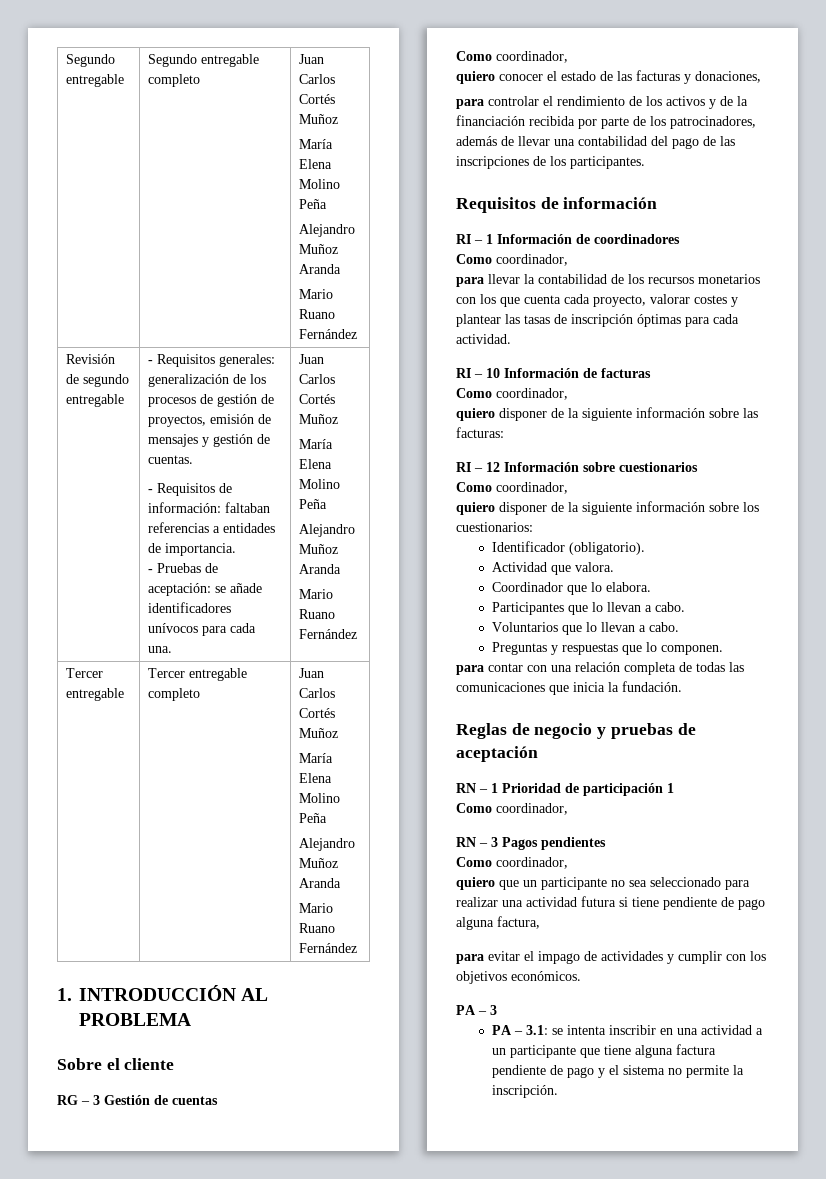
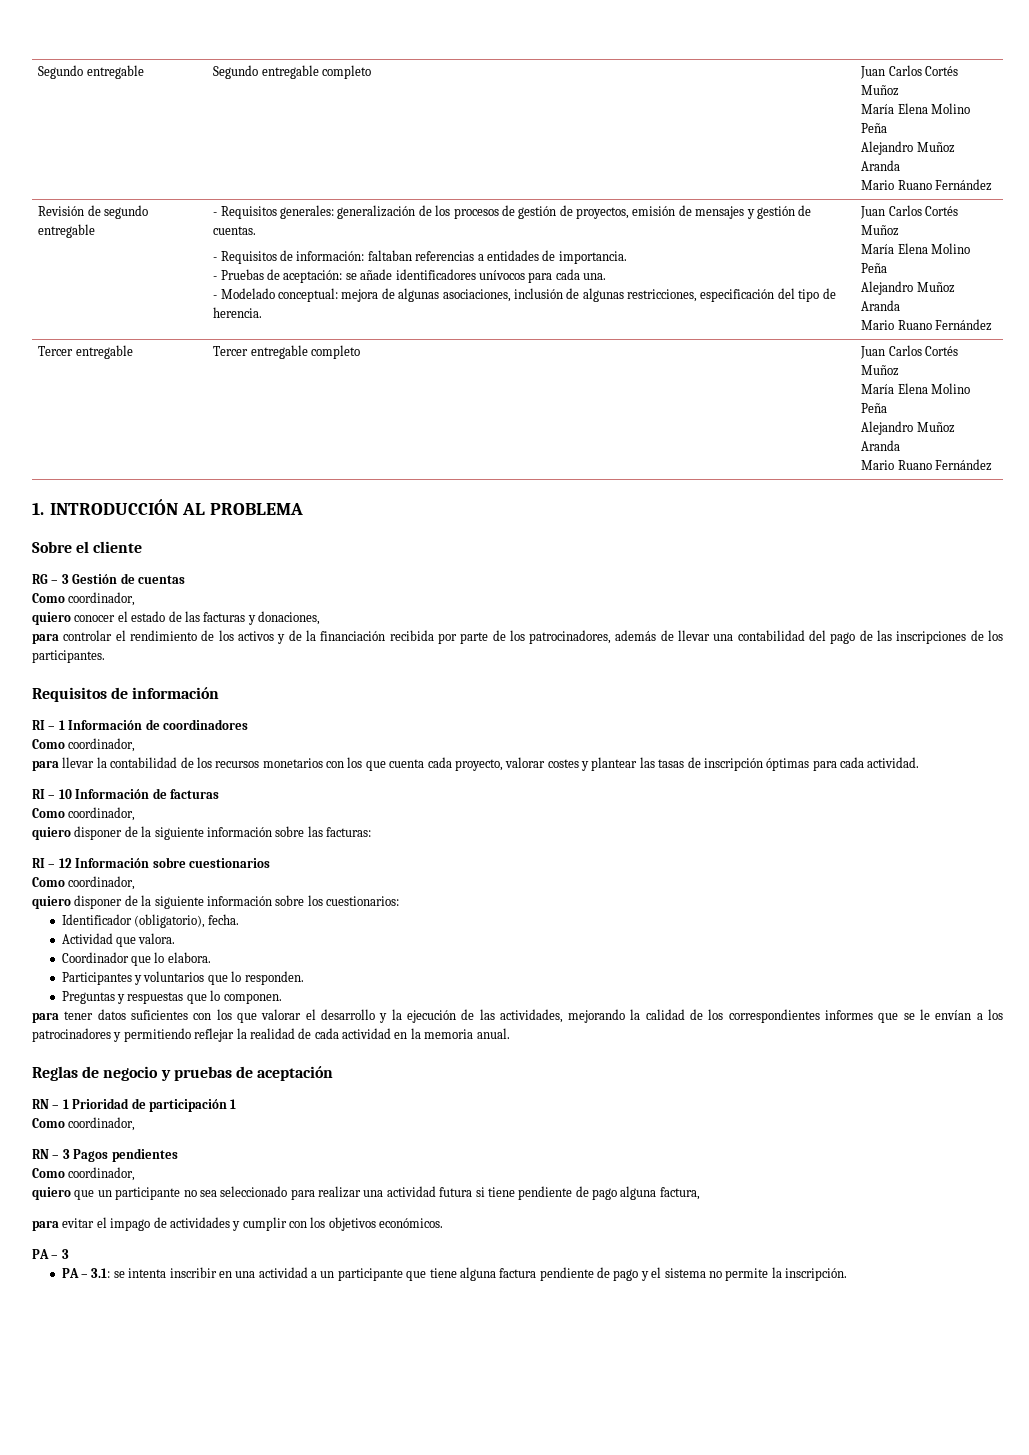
+ - Modelado conceptual: mejora de algunas asociaciones, inclusión de algunas restricciones, especificación del tipo de herencia.
- Identificador (obligatorio).
+ Identificador (obligatorio), fecha.
- Participantes que lo llevan a cabo.
- Voluntarios que lo llevan a cabo.
+ Participantes y voluntarios que lo responden.
- para contar con una relación completa de todas las comunicaciones que inicia la fundación.
+ para tener datos suficientes con los que valorar el desarrollo y la ejecución de las actividades, mejorando la calidad de los correspondientes informes que se le envían a los patrocinadores y permitiendo reflejar la realidad de cada actividad en la memoria anual.

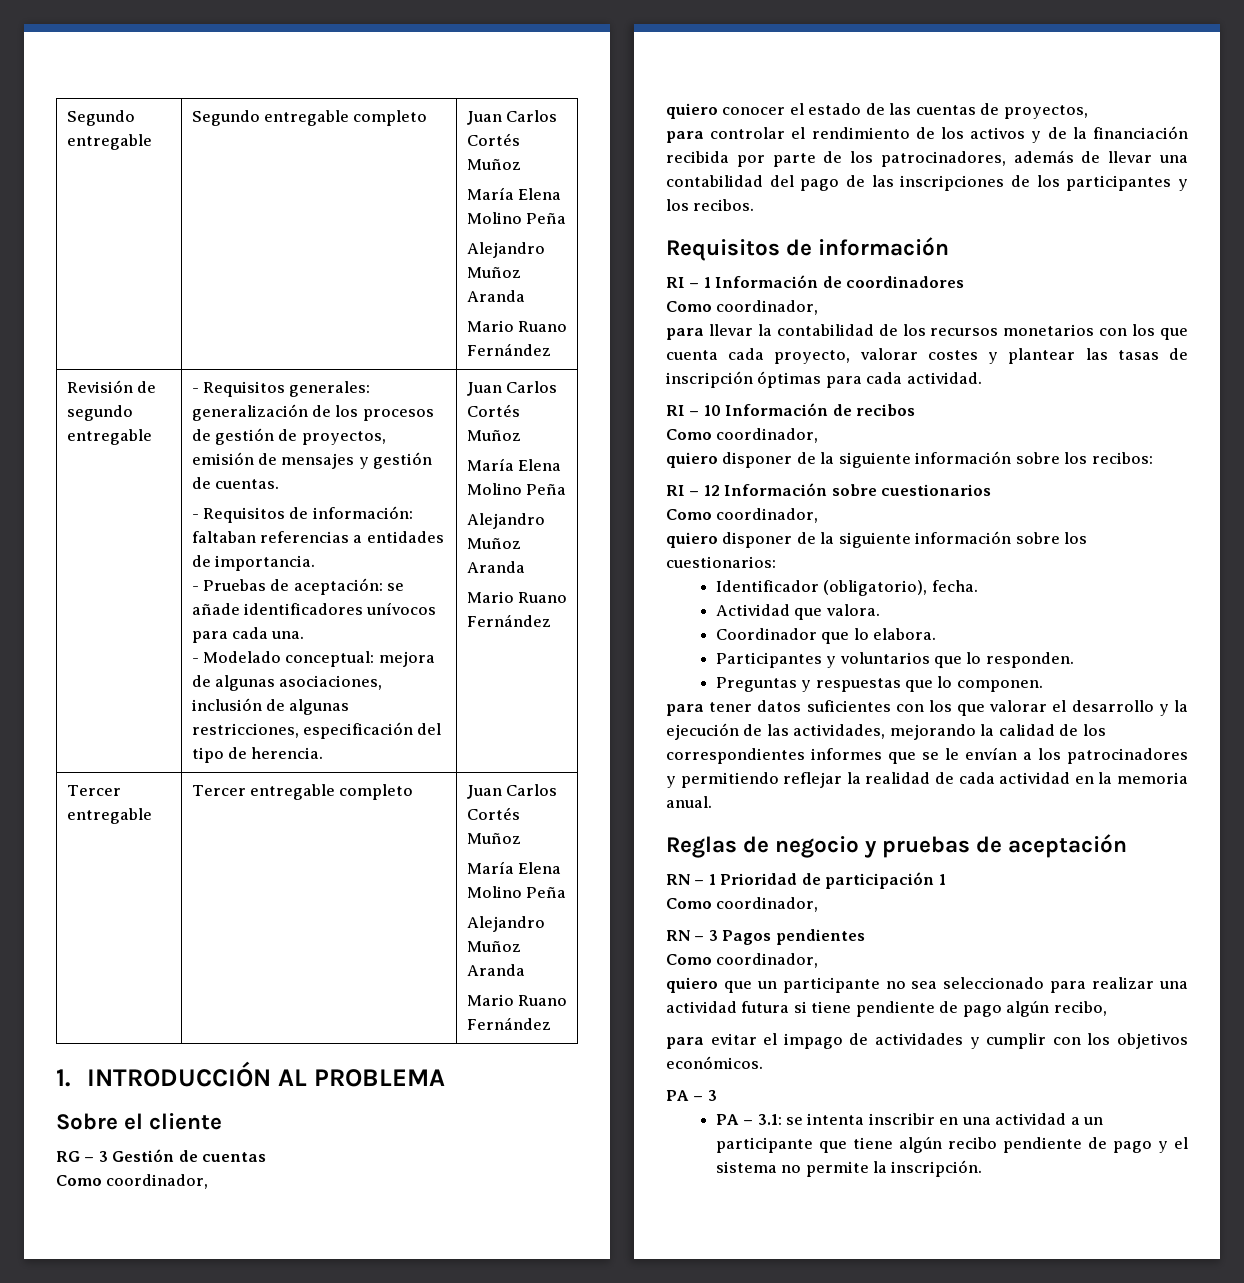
- quiero conocer el estado de las facturas y donaciones,
+ quiero conocer el estado de las cuentas de proyectos,
- para controlar el rendimiento de los activos y de la financiación recibida por parte de los patrocinadores, además de llevar una contabilidad del pago de las inscripciones de los participantes.
+ para controlar el rendimiento de los activos y de la financiación recibida por parte de los patrocinadores, además de llevar una contabilidad del pago de las inscripciones de los participantes y los recibos.
- RI – 10 Información de facturas
+ RI – 10 Información de recibos
  Como coordinador,
- quiero disponer de la siguiente información sobre las facturas:
+ quiero disponer de la siguiente información sobre los recibos:
- quiero que un participante no sea seleccionado para realizar una actividad futura si tiene pendiente de pago alguna factura,
+ quiero que un participante no sea seleccionado para realizar una actividad futura si tiene pendiente de pago algún recibo,
- PA – 3.1: se intenta inscribir en una actividad a un participante que tiene alguna factura pendiente de pago y el sistema no permite la inscripción.
+ PA – 3.1: se intenta inscribir en una actividad a un participante que tiene algún recibo pendiente de pago y el sistema no permite la inscripción.

